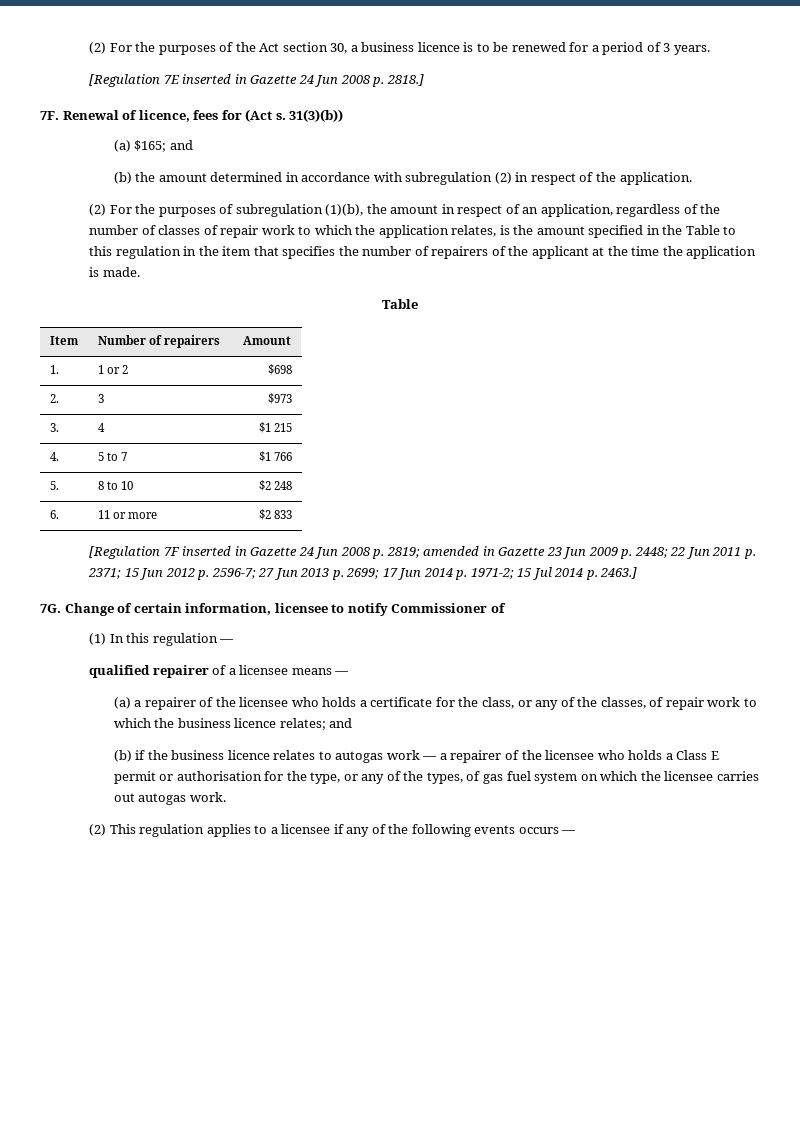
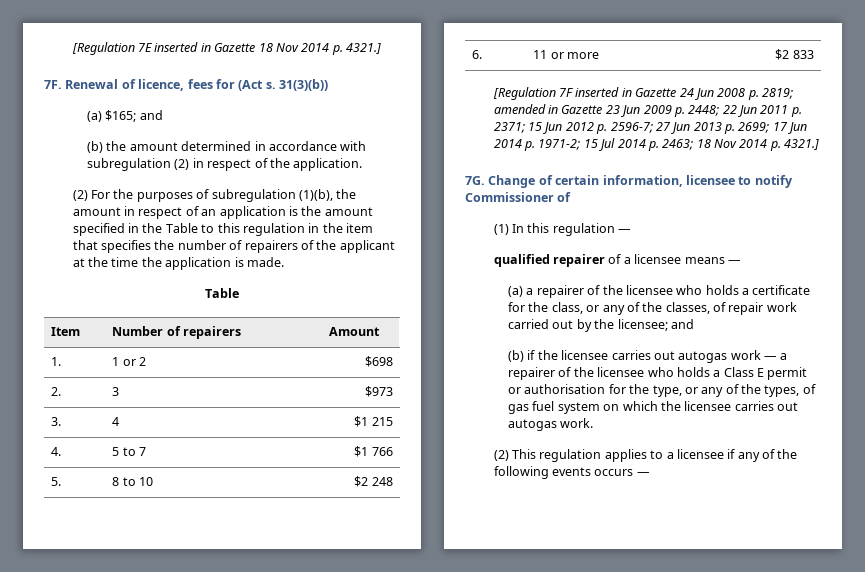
- (2) For the purposes of the Act section 30, a business licence is to be renewed for a period of 3 years.
- [Regulation 7E inserted in Gazette 24 Jun 2008 p. 2818.]
+ [Regulation 7E inserted in Gazette 18 Nov 2014 p. 4321.]
- (2) For the purposes of subregulation (1)(b), the amount in respect of an application, regardless of the number of classes of repair work to which the application relates, is the amount specified in the Table to this regulation in the item that specifies the number of repairers of the applicant at the time the application is made.
+ (2) For the purposes of subregulation (1)(b), the amount in respect of an application is the amount specified in the Table to this regulation in the item that specifies the number of repairers of the applicant at the time the application is made.
- [Regulation 7F inserted in Gazette 24 Jun 2008 p. 2819; amended in Gazette 23 Jun 2009 p. 2448; 22 Jun 2011 p. 2371; 15 Jun 2012 p. 2596-7; 27 Jun 2013 p. 2699; 17 Jun 2014 p. 1971-2; 15 Jul 2014 p. 2463.]
+ [Regulation 7F inserted in Gazette 24 Jun 2008 p. 2819; amended in Gazette 23 Jun 2009 p. 2448; 22 Jun 2011 p. 2371; 15 Jun 2012 p. 2596-7; 27 Jun 2013 p. 2699; 17 Jun 2014 p. 1971-2; 15 Jul 2014 p. 2463; 18 Nov 2014 p. 4321.]
- (a) a repairer of the licensee who holds a certificate for the class, or any of the classes, of repair work to which the business licence relates; and
+ (a) a repairer of the licensee who holds a certificate for the class, or any of the classes, of repair work carried out by the licensee; and
- (b) if the business licence relates to autogas work — a repairer of the licensee who holds a Class E permit or authorisation for the type, or any of the types, of gas fuel system on which the licensee carries out autogas work.
+ (b) if the licensee carries out autogas work — a repairer of the licensee who holds a Class E permit or authorisation for the type, or any of the types, of gas fuel system on which the licensee carries out autogas work.

